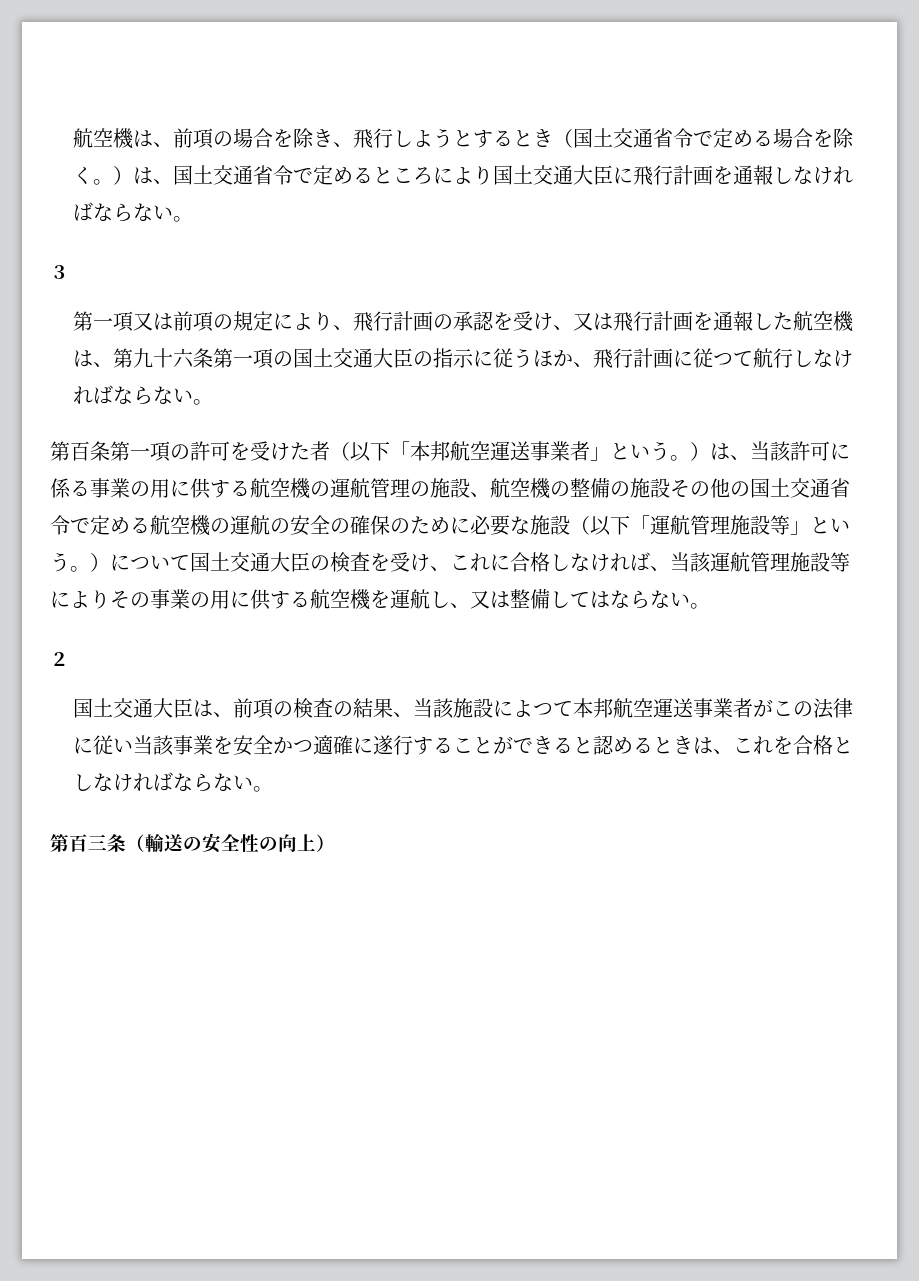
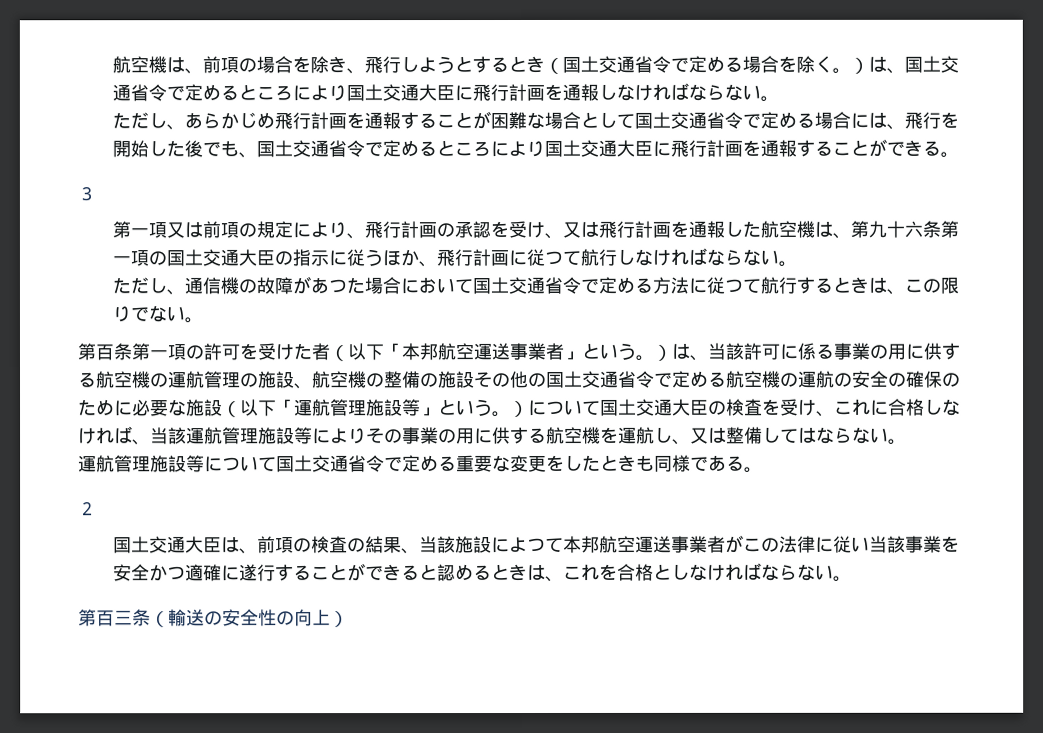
+ ただし、あらかじめ飛行計画を通報することが困難な場合として国土交通省令で定める場合には、飛行を開始した後でも、国土交通省令で定めるところにより国土交通大臣に飛行計画を通報することができる。
+ ただし、通信機の故障があつた場合において国土交通省令で定める方法に従つて航行するときは、この限りでない。
+ 運航管理施設等について国土交通省令で定める重要な変更をしたときも同様である。

